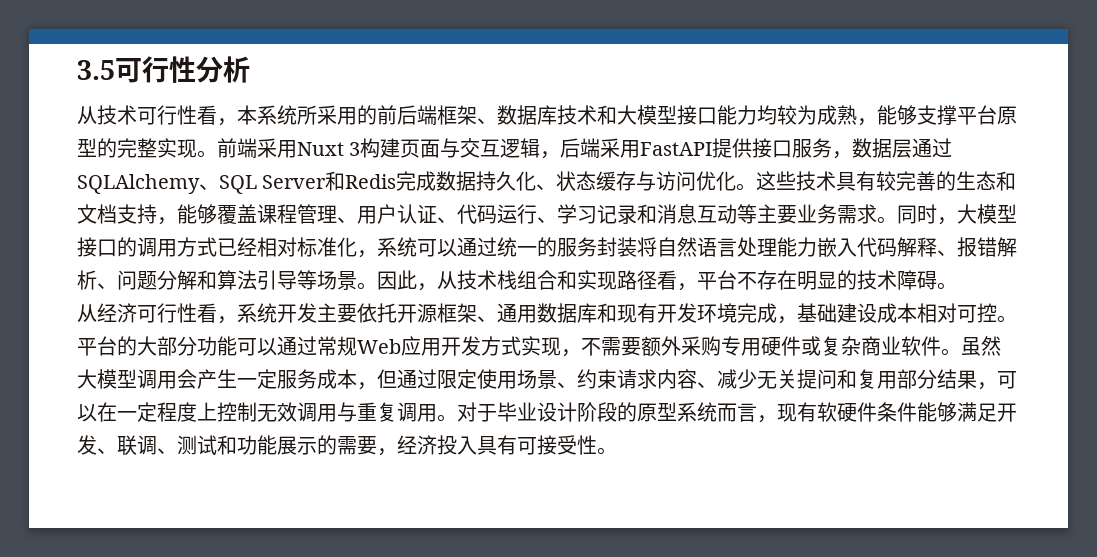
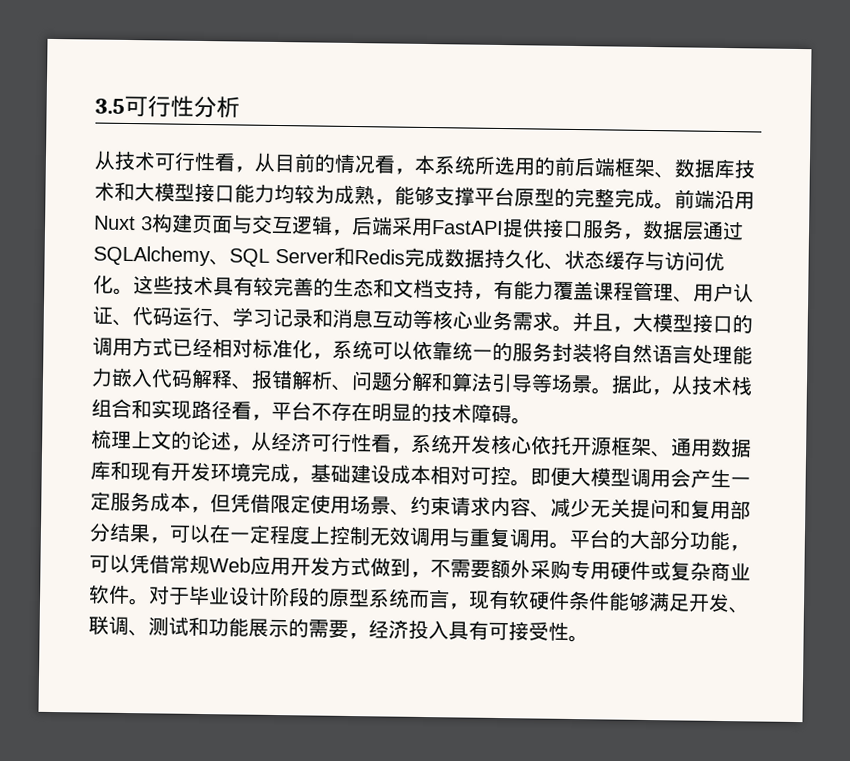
- 从技术可行性看，本系统所采用的前后端框架、数据库技术和大模型接口能力均较为成熟，能够支撑平台原型的完整实现。前端采用Nuxt 3构建页面与交互逻辑，后端采用FastAPI提供接口服务，数据层通过SQLAlchemy、SQL Server和Redis完成数据持久化、状态缓存与访问优化。
+ 从技术可行性看，从目前的情况看，本系统所选用的前后端框架、数据库技术和大模型接口能力均较为成熟，能够支撑平台原型的完整完成。前端沿用Nuxt 3构建页面与交互逻辑，后端采用FastAPI提供接口服务，数据层通过SQLAlchemy、SQL Server和Redis完成数据持久化、状态缓存与访问优化。
- 这些技术具有较完善的生态和文档支持，能够覆盖课程管理、用户认证、代码运行、学习记录和消息互动等主要业务需求。
+ 这些技术具有较完善的生态和文档支持，有能力覆盖课程管理、用户认证、代码运行、学习记录和消息互动等核心业务需求。
- 同时，大模型接口的调用方式已经相对标准化，系统可以通过统一的服务封装将自然语言处理能力嵌入代码解释、报错解析、问题分解和算法引导等场景。
+ 并且，大模型接口的调用方式已经相对标准化，系统可以依靠统一的服务封装将自然语言处理能力嵌入代码解释、报错解析、问题分解和算法引导等场景。
- 因此，从技术栈组合和实现路径看，平台不存在明显的技术障碍。
+ 据此，从技术栈组合和实现路径看，平台不存在明显的技术障碍。
- 从经济可行性看，系统开发主要依托开源框架、通用数据库和现有开发环境完成，基础建设成本相对可控。
+ 梳理上文的论述，从经济可行性看，系统开发核心依托开源框架、通用数据库和现有开发环境完成，基础建设成本相对可控。
- 平台的大部分功能可以通过常规Web应用开发方式实现，不需要额外采购专用硬件或复杂商业软件。虽然大模型调用会产生一定服务成本，但通过限定使用场景、约束请求内容、减少无关提问和复用部分结果，可以在一定程度上控制无效调用与重复调用。
+ 即便大模型调用会产生一定服务成本，但凭借限定使用场景、约束请求内容、减少无关提问和复用部分结果，可以在一定程度上控制无效调用与重复调用。
+ 平台的大部分功能，可以凭借常规Web应用开发方式做到，不需要额外采购专用硬件或复杂商业软件。

